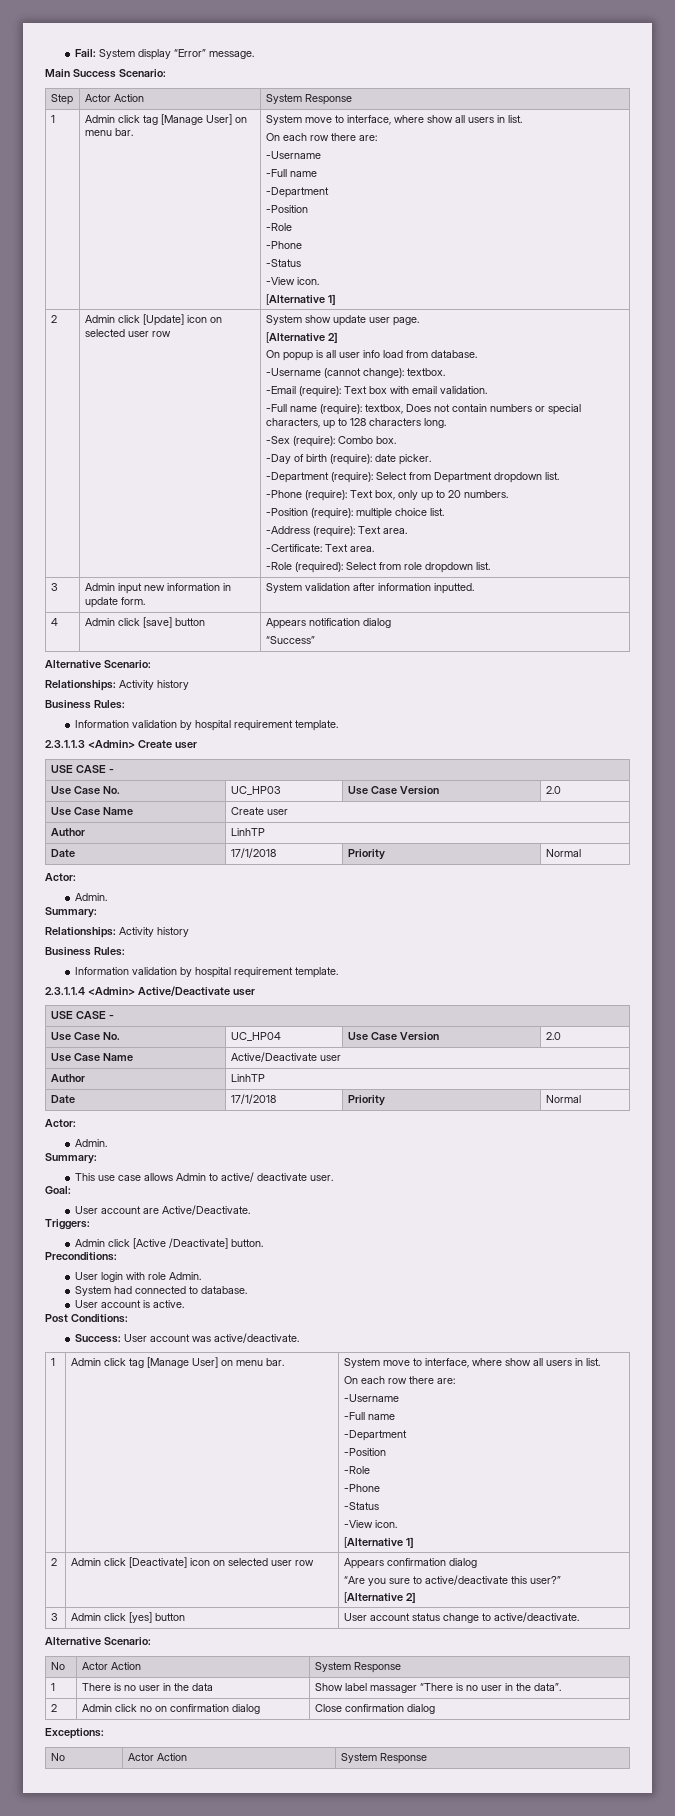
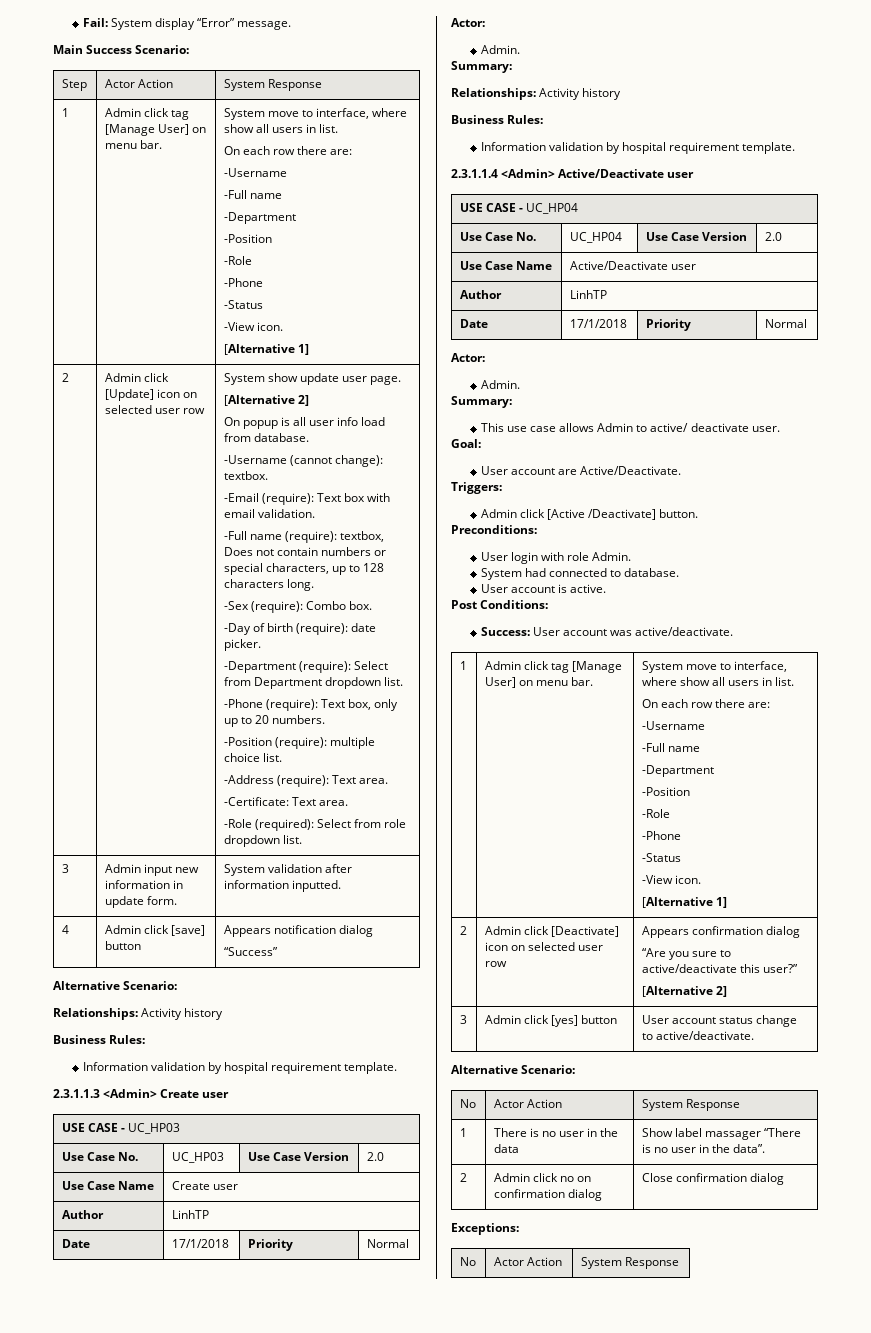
  2.3.1.1.3 <Admin> Create user
- USE CASE -
+ USE CASE - UC_HP03
  2.3.1.1.4 <Admin> Active/Deactivate user
- USE CASE -
+ USE CASE - UC_HP04

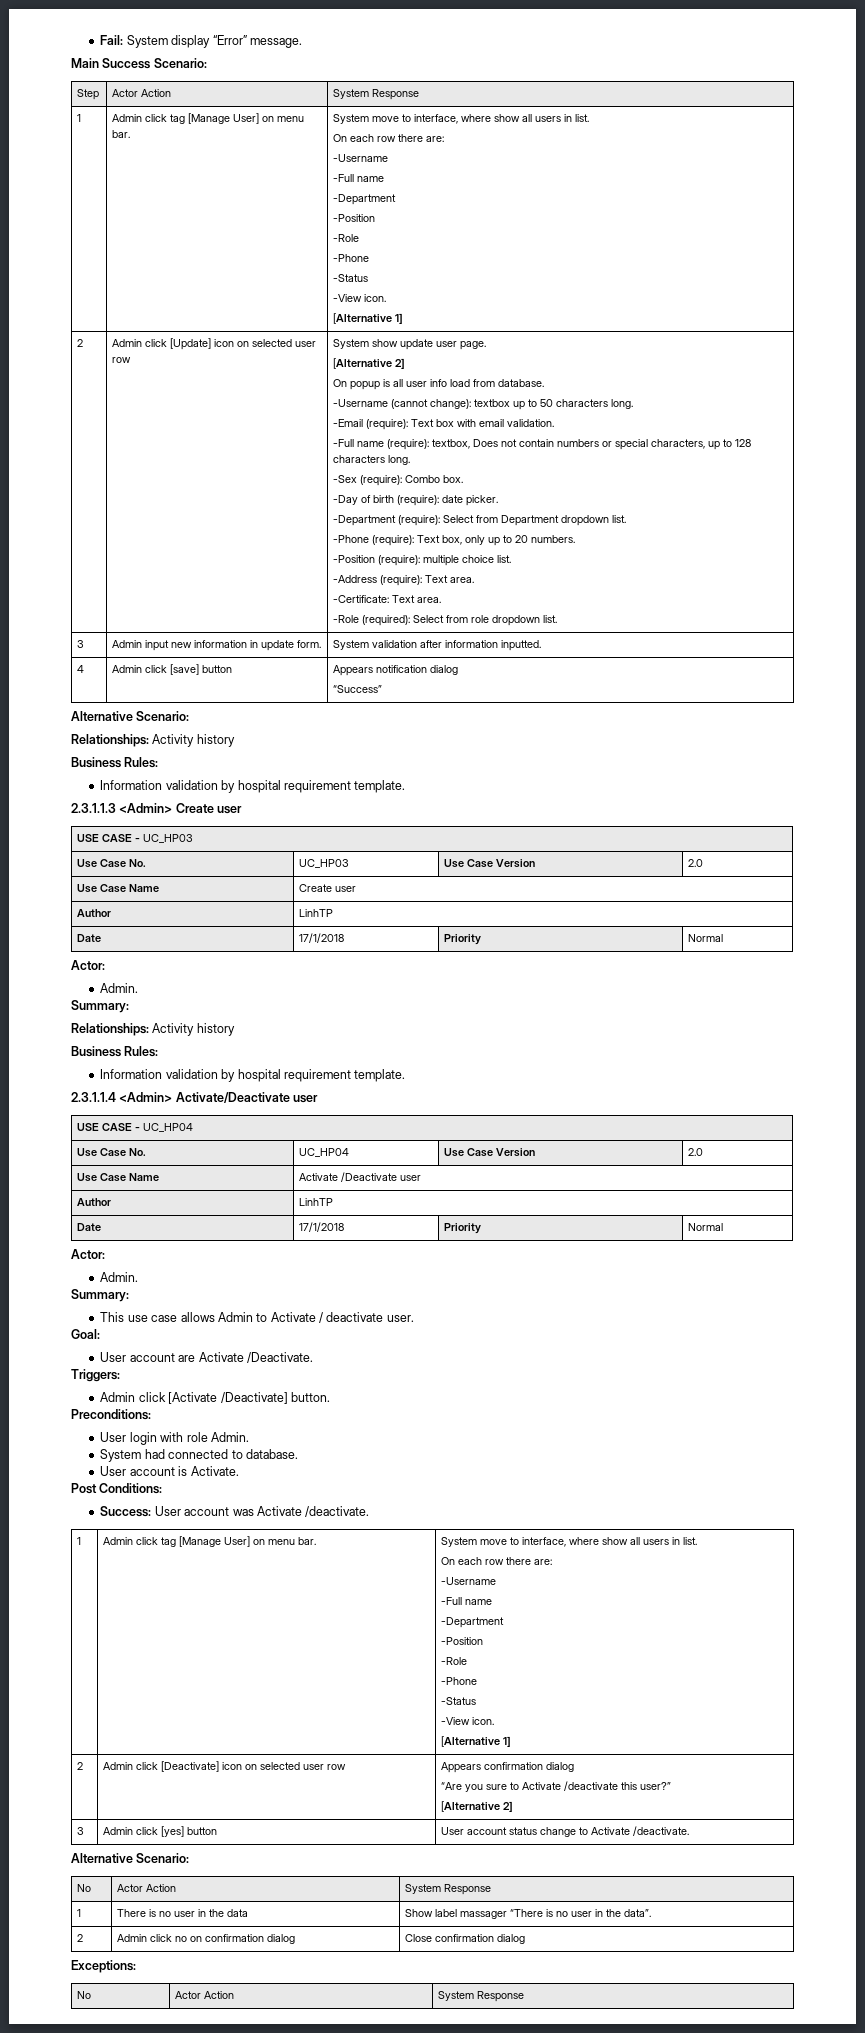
- -Username (cannot change): textbox.
+ -Username (cannot change): textbox up to 50 characters long.
- 2.3.1.1.4 <Admin> Active/Deactivate user
+ 2.3.1.1.4 <Admin> Activate/Deactivate user
- Use Case Name | Active/Deactivate user
+ Use Case Name | Activate /Deactivate user
- This use case allows Admin to active/ deactivate user.
+ This use case allows Admin to Activate / deactivate user.
- User account are Active/Deactivate.
+ User account are Activate /Deactivate.
- Admin click [Active /Deactivate] button.
+ Admin click [Activate /Deactivate] button.
- User account is active.
+ User account is Activate.
- Success: User account was active/deactivate.
+ Success: User account was Activate /deactivate.
  2 | Admin click [Deactivate] icon on selected user row | Appears confirmation dialog
- “Are you sure to active/deactivate this user?”
+ “Are you sure to Activate /deactivate this user?”
- 3 | Admin click [yes] button | User account status change to active/deactivate.
+ 3 | Admin click [yes] button | User account status change to Activate /deactivate.

